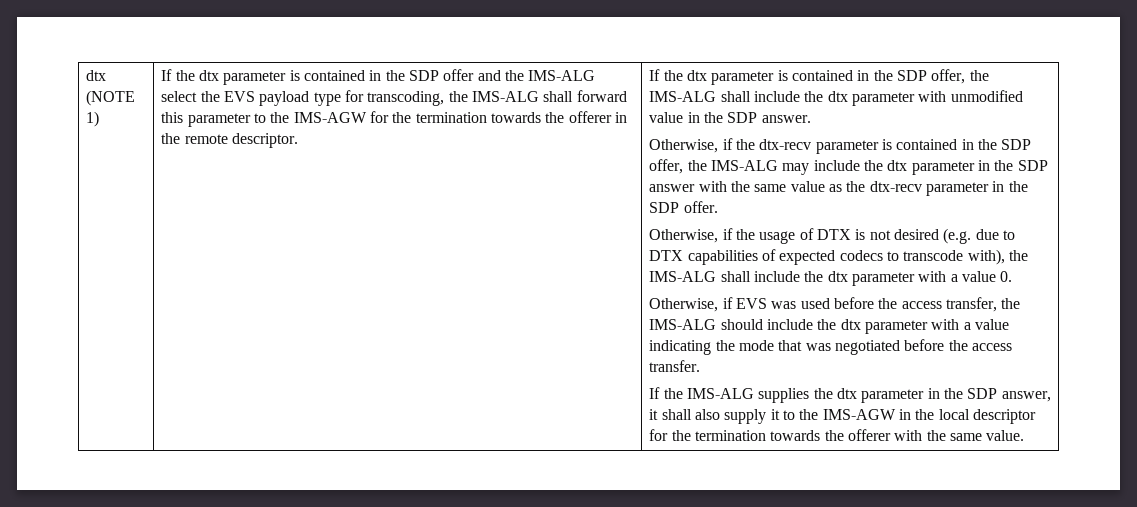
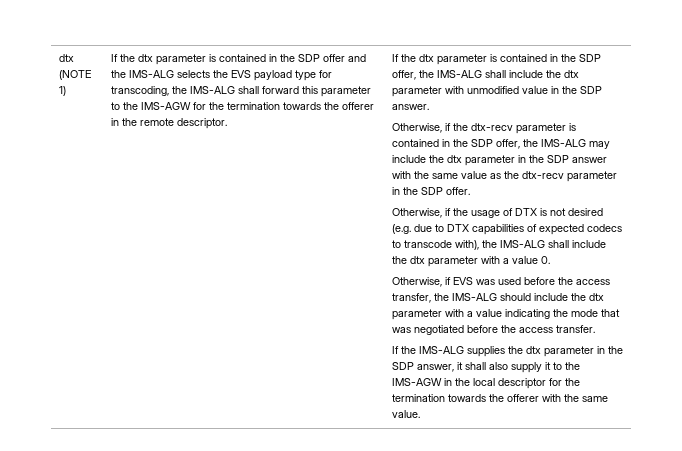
- If the dtx parameter is contained in the SDP offer and the IMS-ALG select the EVS payload type for transcoding, the IMS-ALG shall forward this parameter to the IMS-AGW for the termination towards the offerer in the remote descriptor.
+ If the dtx parameter is contained in the SDP offer and the IMS-ALG selects the EVS payload type for transcoding, the IMS-ALG shall forward this parameter to the IMS-AGW for the termination towards the offerer in the remote descriptor.

